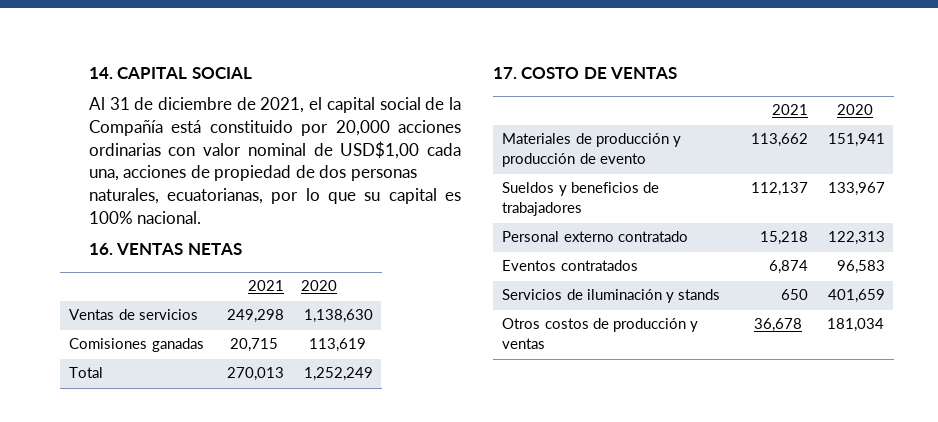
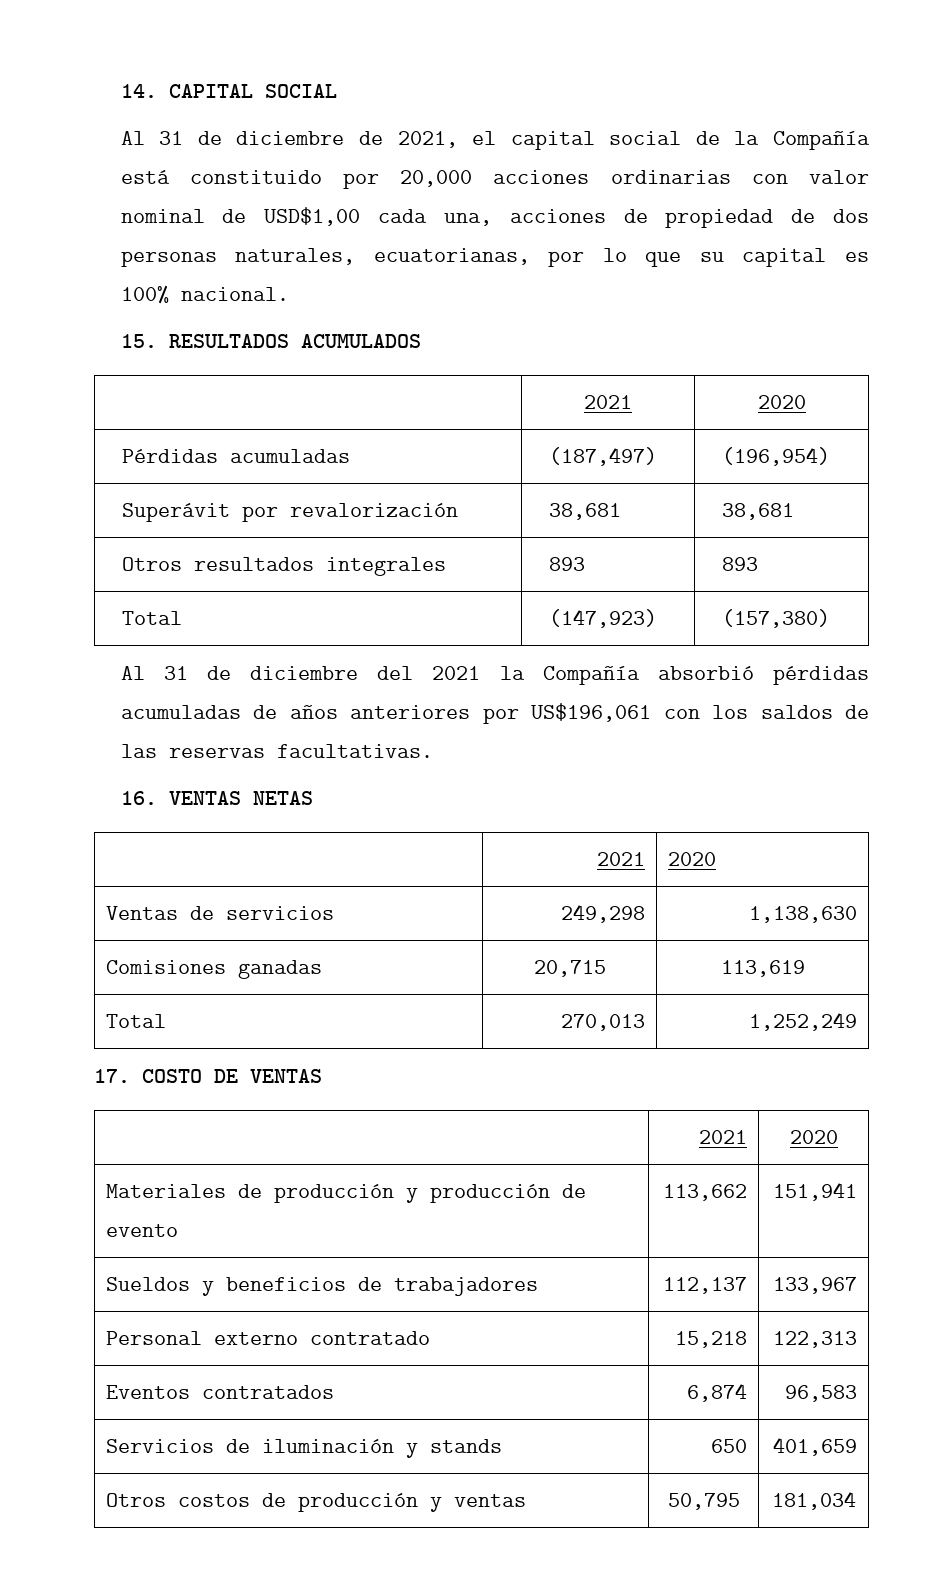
+ 15. RESULTADOS ACUMULADOS
+ | 2021 | 2020
+ Pérdidas acumuladas | (187,497) | (196,954)
+ Superávit por revalorización | 38,681 | 38,681
+ Otros resultados integrales | 893 | 893
+ Total | (147,923) | (157,380)
+ Al 31 de diciembre del 2021 la Compañía absorbió pérdidas acumuladas de años anteriores por US$196,061 con los saldos de las reservas facultativas.
- Otros costos de producción y ventas | 36,678 | 181,034
+ Otros costos de producción y ventas | 50,795 | 181,034

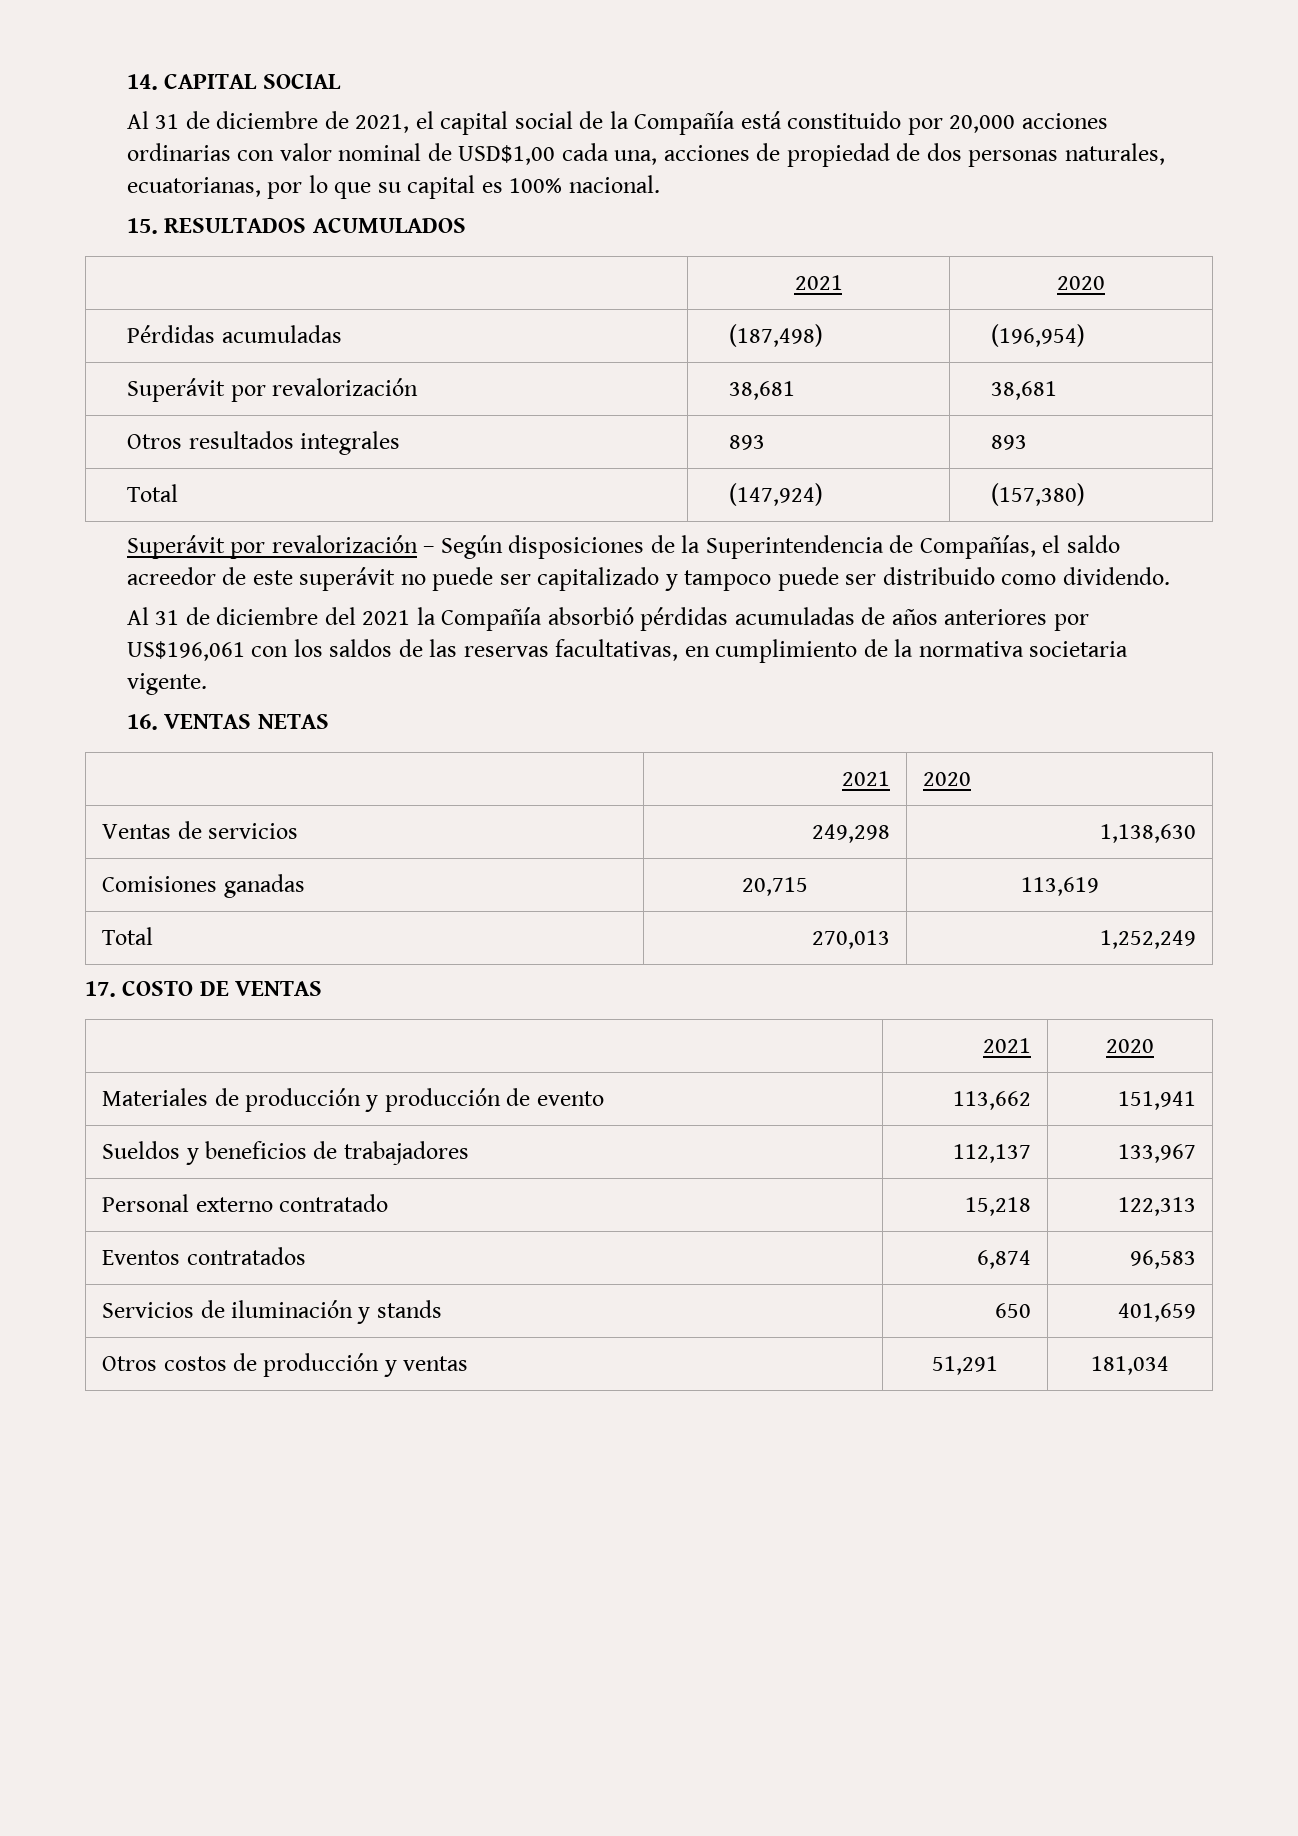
- Pérdidas acumuladas | (187,497) | (196,954)
+ Pérdidas acumuladas | (187,498) | (196,954)
- Total | (147,923) | (157,380)
+ Total | (147,924) | (157,380)
+ Superávit por revalorización – Según disposiciones de la Superintendencia de Compañías, el saldo acreedor de este superávit no puede ser capitalizado y tampoco puede ser distribuido como dividendo.
- Al 31 de diciembre del 2021 la Compañía absorbió pérdidas acumuladas de años anteriores por US$196,061 con los saldos de las reservas facultativas.
+ Al 31 de diciembre del 2021 la Compañía absorbió pérdidas acumuladas de años anteriores por US$196,061 con los saldos de las reservas facultativas, en cumplimiento de la normativa societaria vigente.
- Otros costos de producción y ventas | 50,795 | 181,034
+ Otros costos de producción y ventas | 51,291 | 181,034

